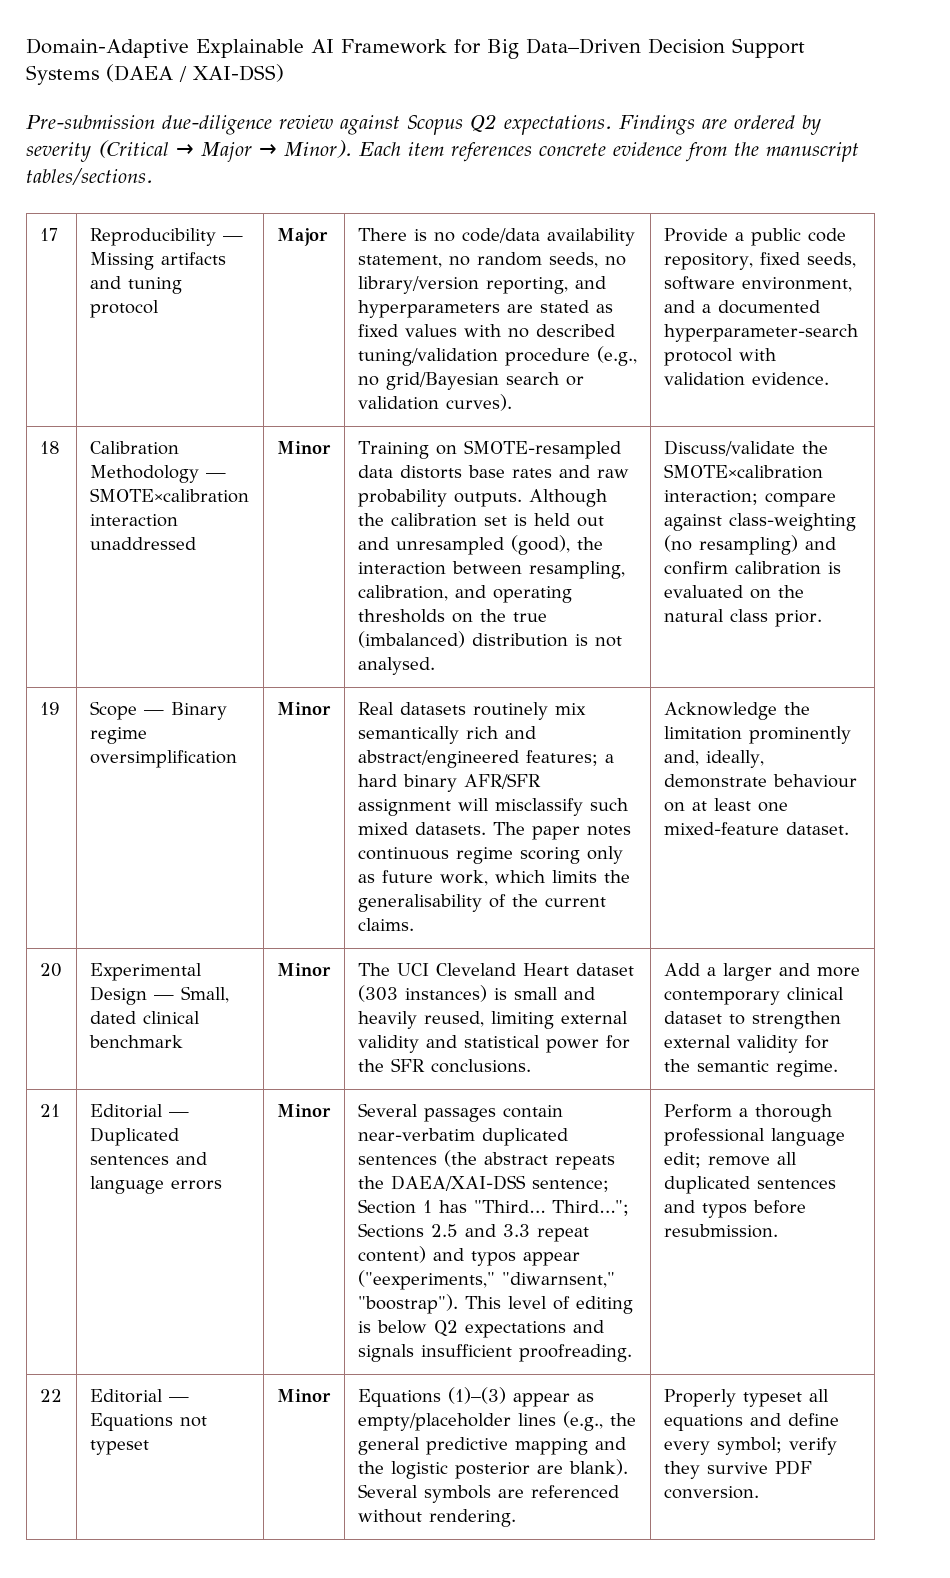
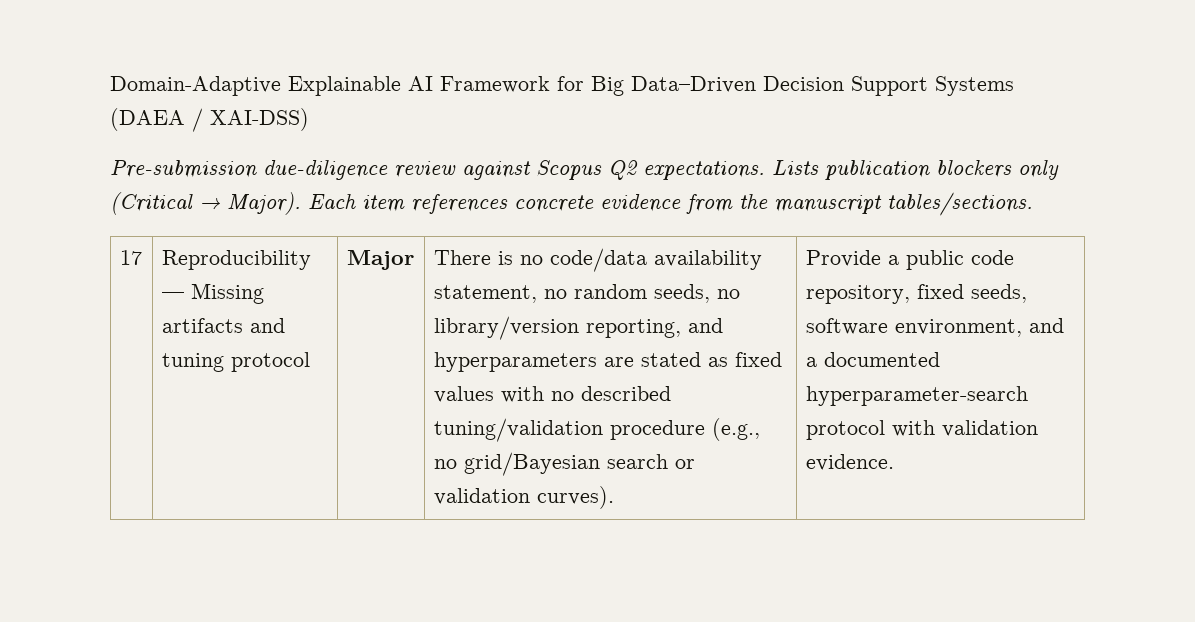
- Findings are ordered by severity (Critical → Major → Minor).
+ Lists publication blockers only (Critical → Major).
- 18 | Calibration Methodology — SMOTE×calibration interaction unaddressed | Minor | Training on SMOTE-resampled data distorts base rates and raw probability outputs. Although the calibration set is held out and unresampled (good), the interaction between resampling, calibration, and operating thresholds on the true (imbalanced) distribution is not analysed. | Discuss/validate the SMOTE×calibration interaction; compare against class-weighting (no resampling) and confirm calibration is evaluated on the natural class prior.
- 19 | Scope — Binary regime oversimplification | Minor | Real datasets routinely mix semantically rich and abstract/engineered features; a hard binary AFR/SFR assignment will misclassify such mixed datasets. The paper notes continuous regime scoring only as future work, which limits the generalisability of the current claims. | Acknowledge the limitation prominently and, ideally, demonstrate behaviour on at least one mixed-feature dataset.
- 20 | Experimental Design — Small, dated clinical benchmark | Minor | The UCI Cleveland Heart dataset (303 instances) is small and heavily reused, limiting external validity and statistical power for the SFR conclusions. | Add a larger and more contemporary clinical dataset to strengthen external validity for the semantic regime.
- 21 | Editorial — Duplicated sentences and language errors | Minor | Several passages contain near-verbatim duplicated sentences (the abstract repeats the DAEA/XAI-DSS sentence; Section 1 has "Third… Third…"; Sections 2.5 and 3.3 repeat content) and typos appear ("eexperiments," "diwarnsent," "boostrap"). This level of editing is below Q2 expectations and signals insufficient proofreading. | Perform a thorough professional language edit; remove all duplicated sentences and typos before resubmission.
- 22 | Editorial — Equations not typeset | Minor | Equations (1)–(3) appear as empty/placeholder lines (e.g., the general predictive mapping and the logistic posterior are blank). Several symbols are referenced without rendering. | Properly typeset all equations and define every symbol; verify they survive PDF conversion.

